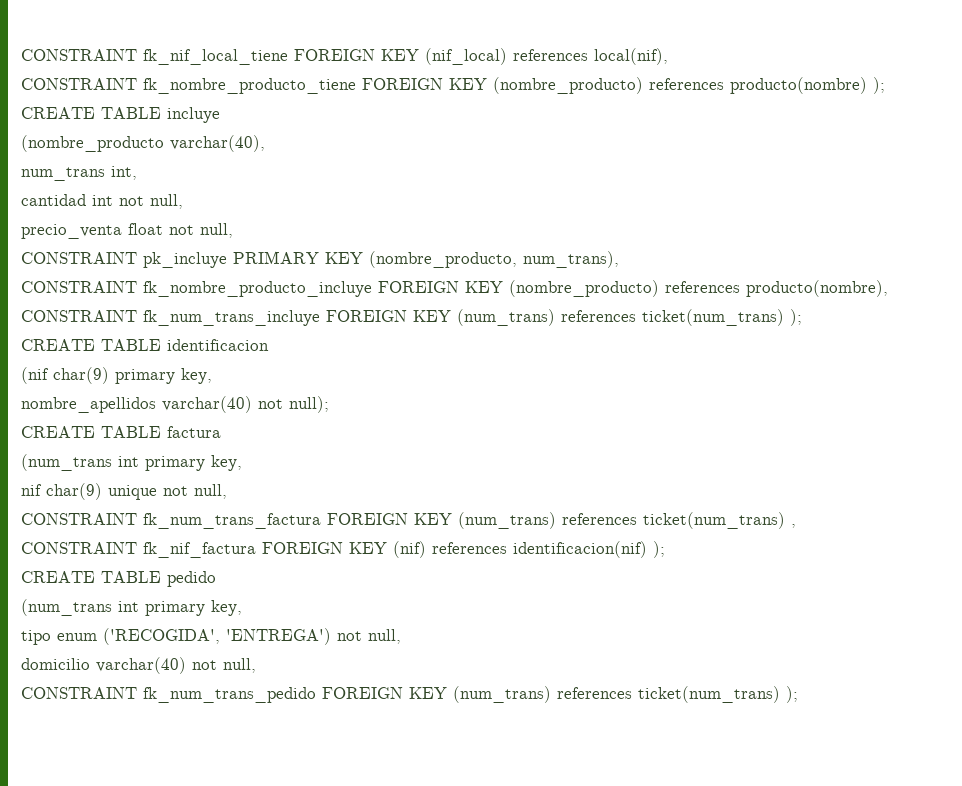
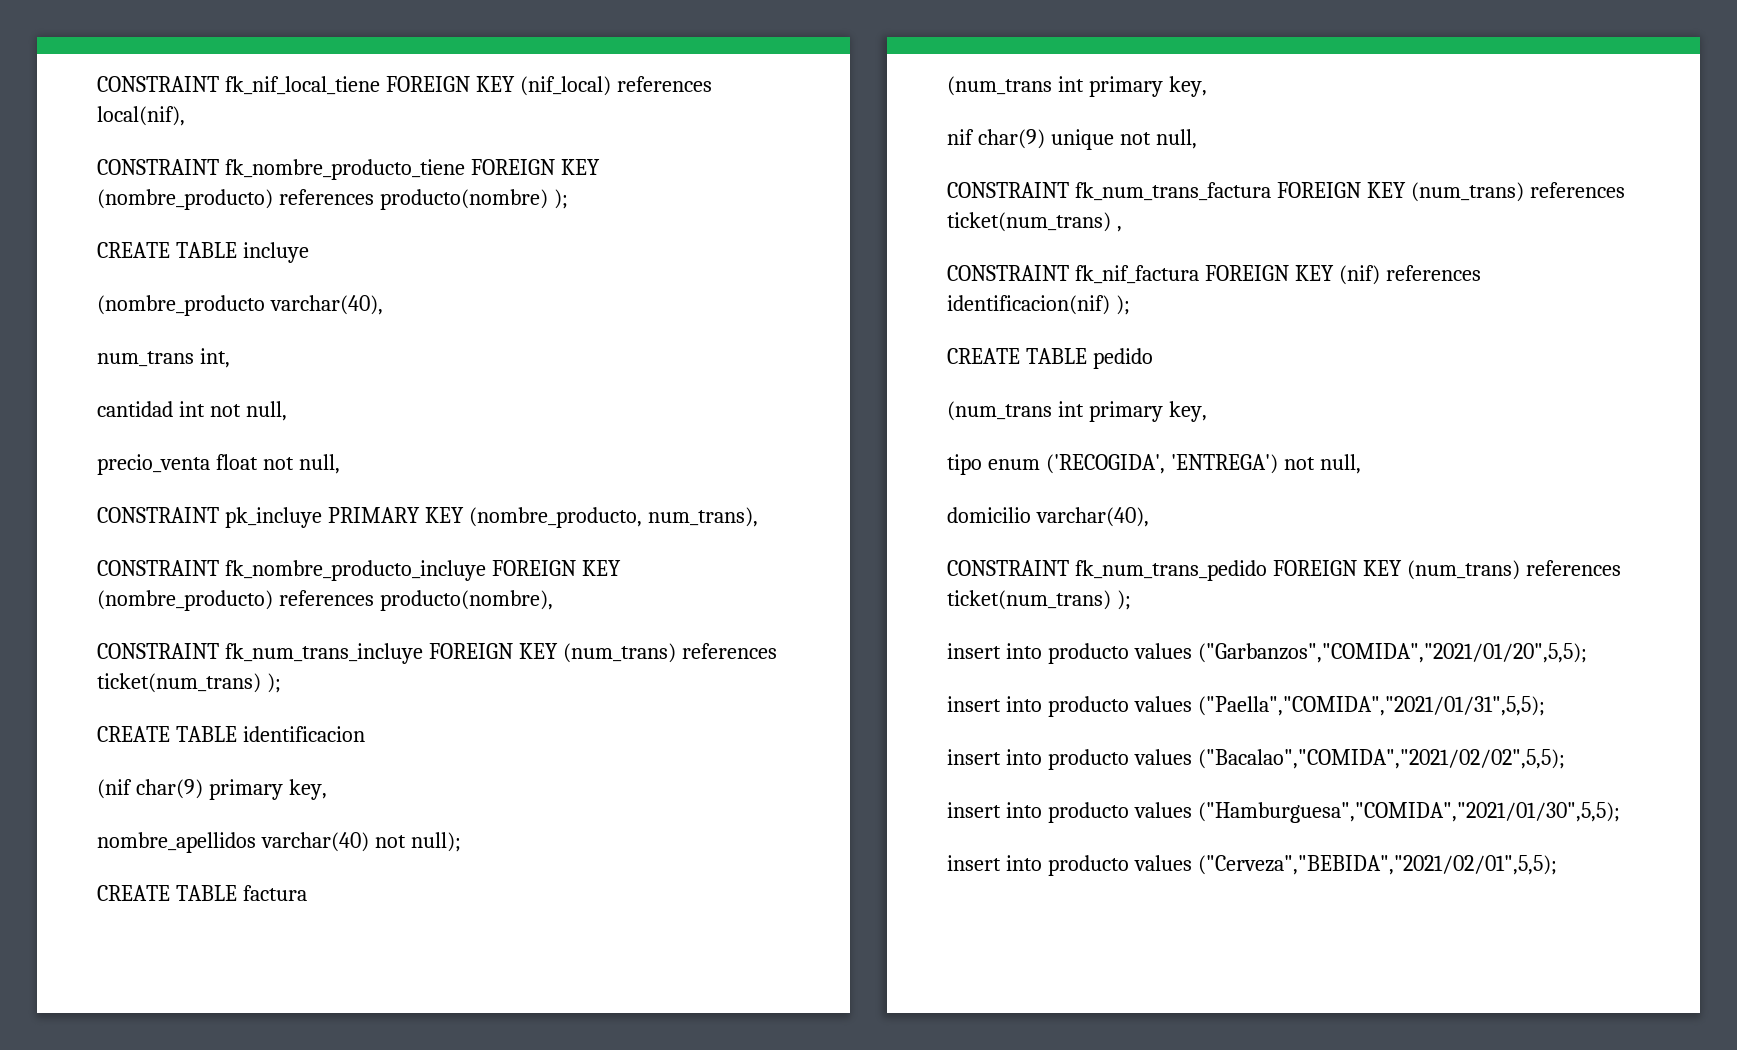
- domicilio varchar(40) not null,
+ domicilio varchar(40),
+ insert into producto values ("Garbanzos","COMIDA","2021/01/20",5,5);
+ insert into producto values ("Paella","COMIDA","2021/01/31",5,5);
+ insert into producto values ("Bacalao","COMIDA","2021/02/02",5,5);
+ insert into producto values ("Hamburguesa","COMIDA","2021/01/30",5,5);
+ insert into producto values ("Cerveza","BEBIDA","2021/02/01",5,5);

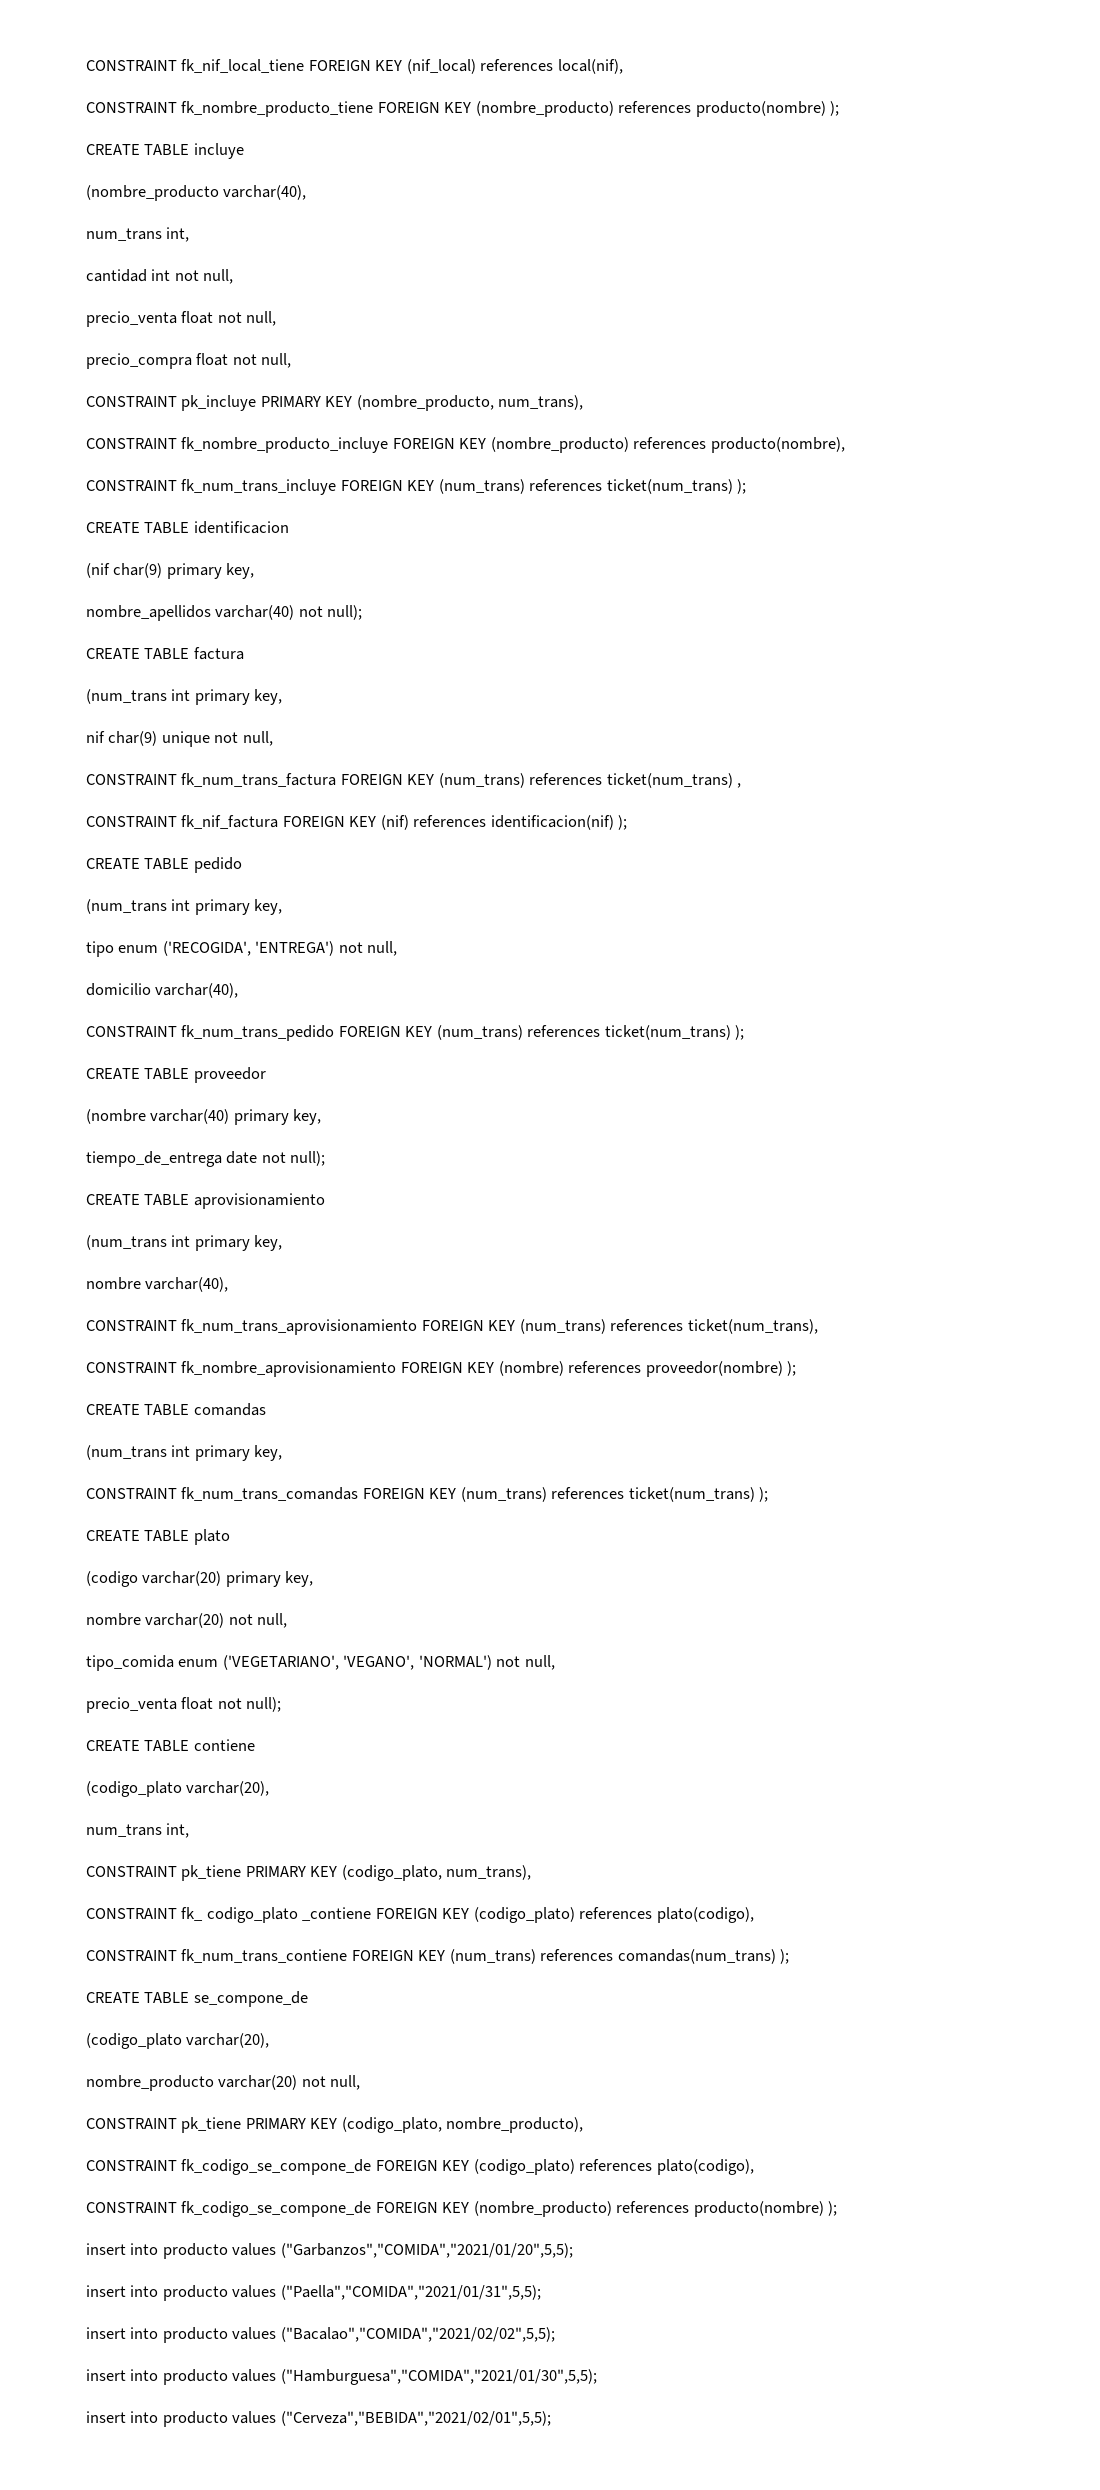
+ precio_compra float not null,
+ CREATE TABLE proveedor
+ (nombre varchar(40) primary key,
+ tiempo_de_entrega date not null);
+ CREATE TABLE aprovisionamiento
+ (num_trans int primary key,
+ nombre varchar(40),
+ CONSTRAINT fk_num_trans_aprovisionamiento FOREIGN KEY (num_trans) references ticket(num_trans),
+ CONSTRAINT fk_nombre_aprovisionamiento FOREIGN KEY (nombre) references proveedor(nombre) );
+ CREATE TABLE comandas
+ (num_trans int primary key,
+ CONSTRAINT fk_num_trans_comandas FOREIGN KEY (num_trans) references ticket(num_trans) );
+ CREATE TABLE plato
+ (codigo varchar(20) primary key,
+ nombre varchar(20) not null,
+ tipo_comida enum ('VEGETARIANO', 'VEGANO', 'NORMAL') not null,
+ precio_venta float not null);
+ CREATE TABLE contiene
+ (codigo_plato varchar(20),
+ num_trans int,
+ CONSTRAINT pk_tiene PRIMARY KEY (codigo_plato, num_trans),
+ CONSTRAINT fk_ codigo_plato _contiene FOREIGN KEY (codigo_plato) references plato(codigo),
+ CONSTRAINT fk_num_trans_contiene FOREIGN KEY (num_trans) references comandas(num_trans) );
+ CREATE TABLE se_compone_de
+ (codigo_plato varchar(20),
+ nombre_producto varchar(20) not null,
+ CONSTRAINT pk_tiene PRIMARY KEY (codigo_plato, nombre_producto),
+ CONSTRAINT fk_codigo_se_compone_de FOREIGN KEY (codigo_plato) references plato(codigo),
+ CONSTRAINT fk_codigo_se_compone_de FOREIGN KEY (nombre_producto) references producto(nombre) );

